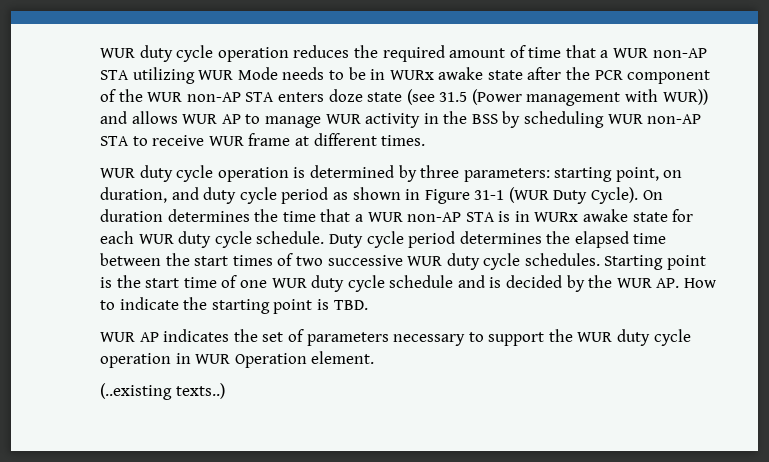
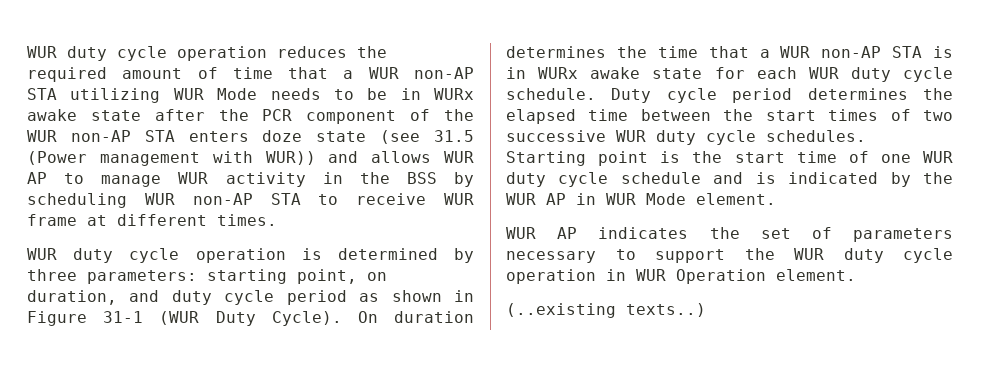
- Starting point is the start time of one WUR duty cycle schedule and is decided by the WUR AP. How to indicate the starting point is TBD.
+ Starting point is the start time of one WUR duty cycle schedule and is indicated by the WUR AP in WUR Mode element.

